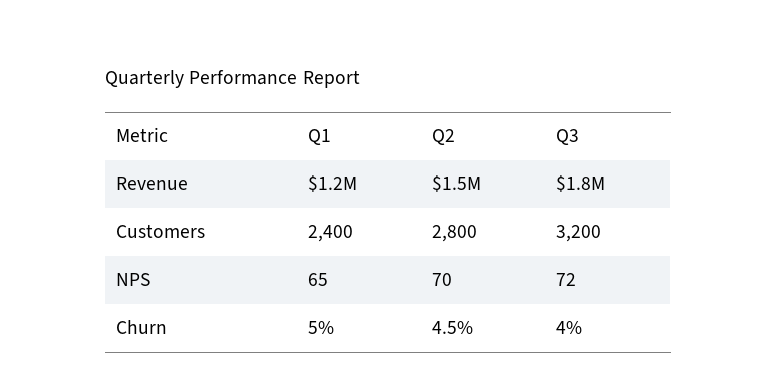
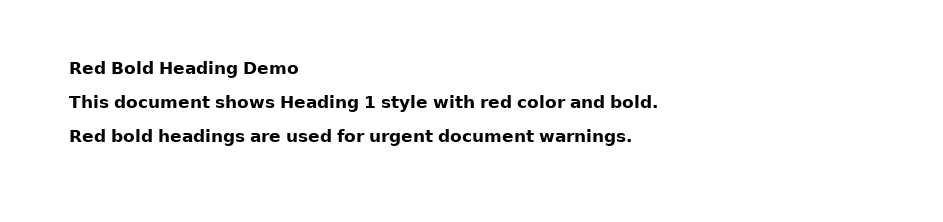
- Quarterly Performance Report
- Metric | Q1 | Q2 | Q3
- Revenue | $1.2M | $1.5M | $1.8M
- Customers | 2,400 | 2,800 | 3,200
- NPS | 65 | 70 | 72
- Churn | 5% | 4.5% | 4%
+ Red Bold Heading Demo
+ This document shows Heading 1 style with red color and bold.
+ Red bold headings are used for urgent document warnings.

